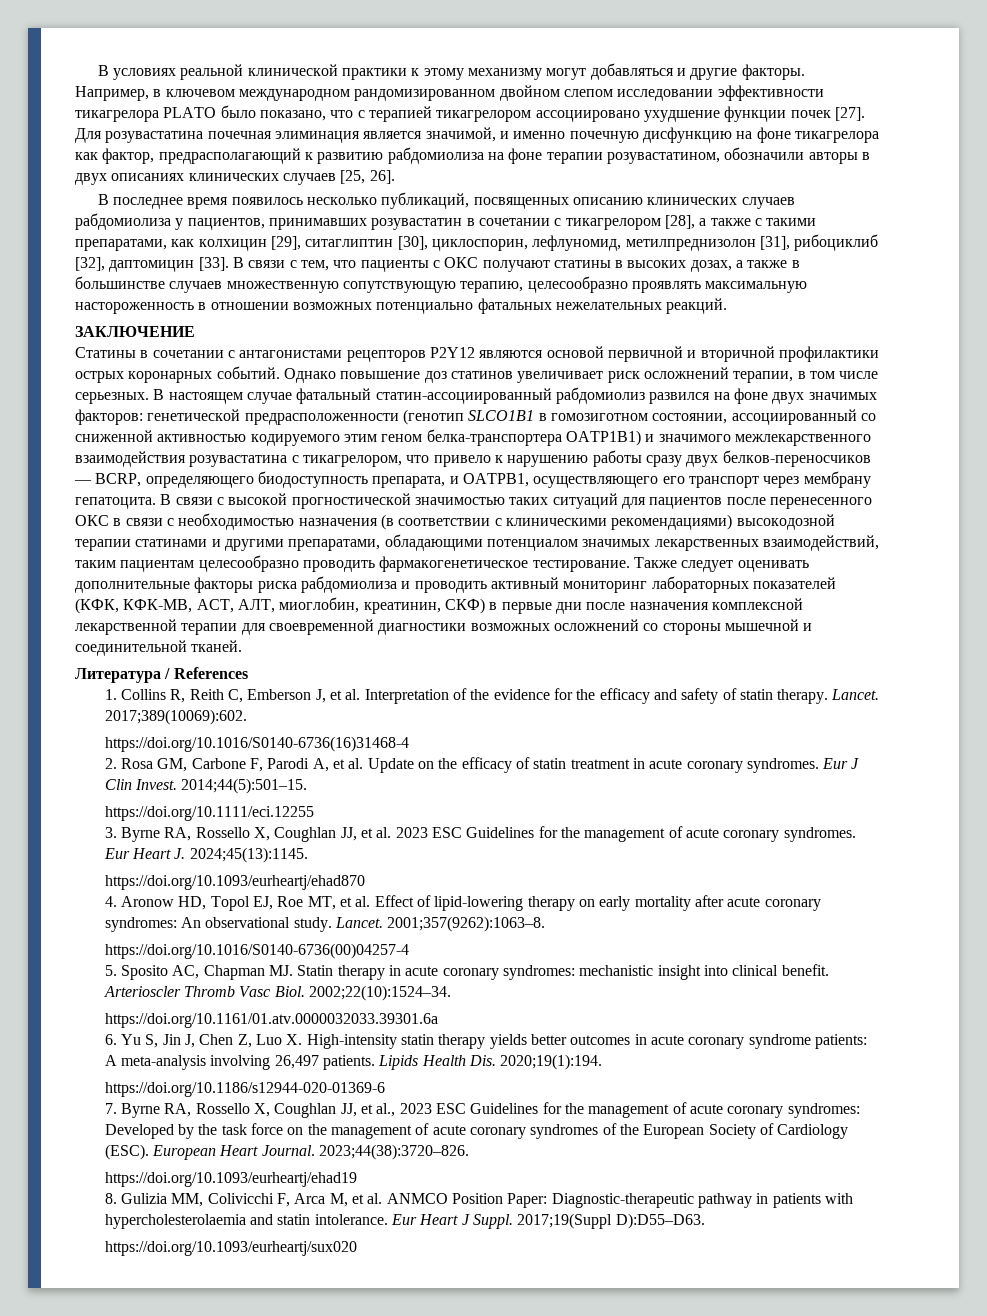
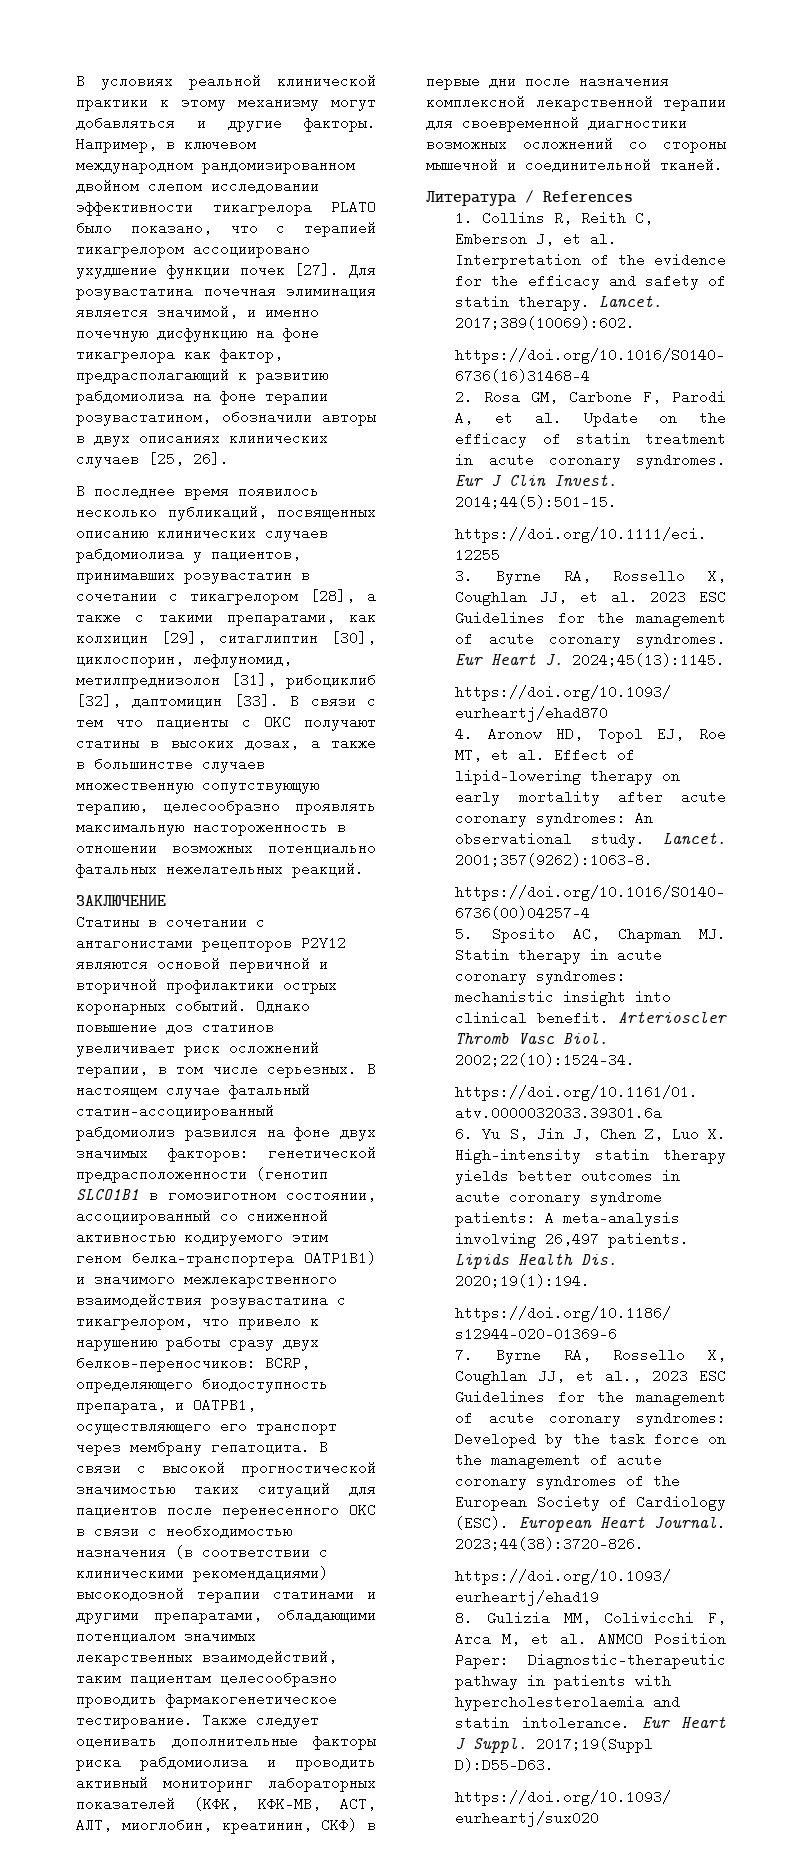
- В связи с тем, что пациенты с ОКС получают статины в высоких дозах, а также в большинстве случаев множественную сопутствующую терапию, целесообразно проявлять максимальную настороженность в отношении возможных потенциально фатальных нежелательных реакций.
+ В связи с тем что пациенты с ОКС получают статины в высоких дозах, а также в большинстве случаев множественную сопутствующую терапию, целесообразно проявлять максимальную настороженность в отношении возможных потенциально фатальных нежелательных реакций.
- В настоящем случае фатальный статин-ассоциированный рабдомиолиз развился на фоне двух значимых факторов: генетической предрасположенности (генотип SLCO1B1 в гомозиготном состоянии, ассоциированный со сниженной активностью кодируемого этим геном белка-транспортера ОАТР1В1) и значимого межлекарственного взаимодействия розувастатина с тикагрелором, что привело к нарушению работы сразу двух белков-переносчиков — BCRP, определяющего биодоступность препарата, и OATPB1, осуществляющего его транспорт через мембрану гепатоцита.
+ В настоящем случае фатальный статин-ассоциированный рабдомиолиз развился на фоне двух значимых факторов: генетической предрасположенности (генотип SLCO1B1 в гомозиготном состоянии, ассоциированный со сниженной активностью кодируемого этим геном белка-транспортера ОАТР1В1) и значимого межлекарственного взаимодействия розувастатина с тикагрелором, что привело к нарушению работы сразу двух белков-переносчиков: BCRP, определяющего биодоступность препарата, и OATPB1, осуществляющего его транспорт через мембрану гепатоцита.

